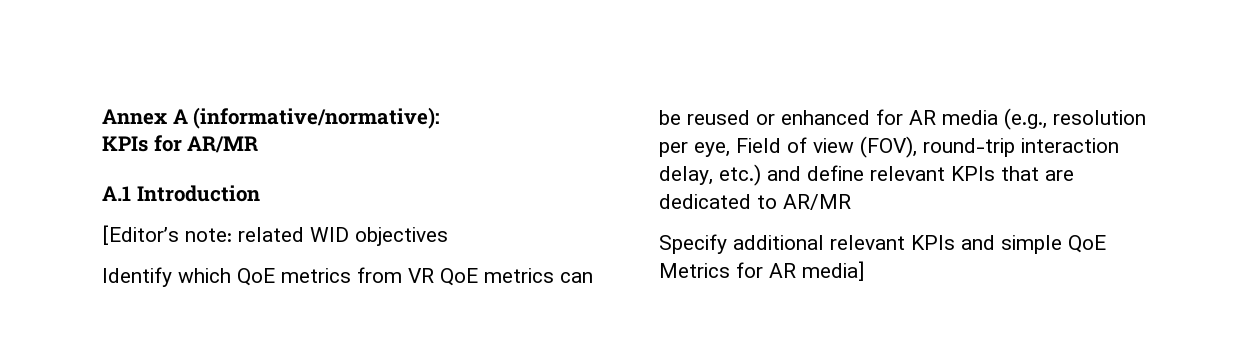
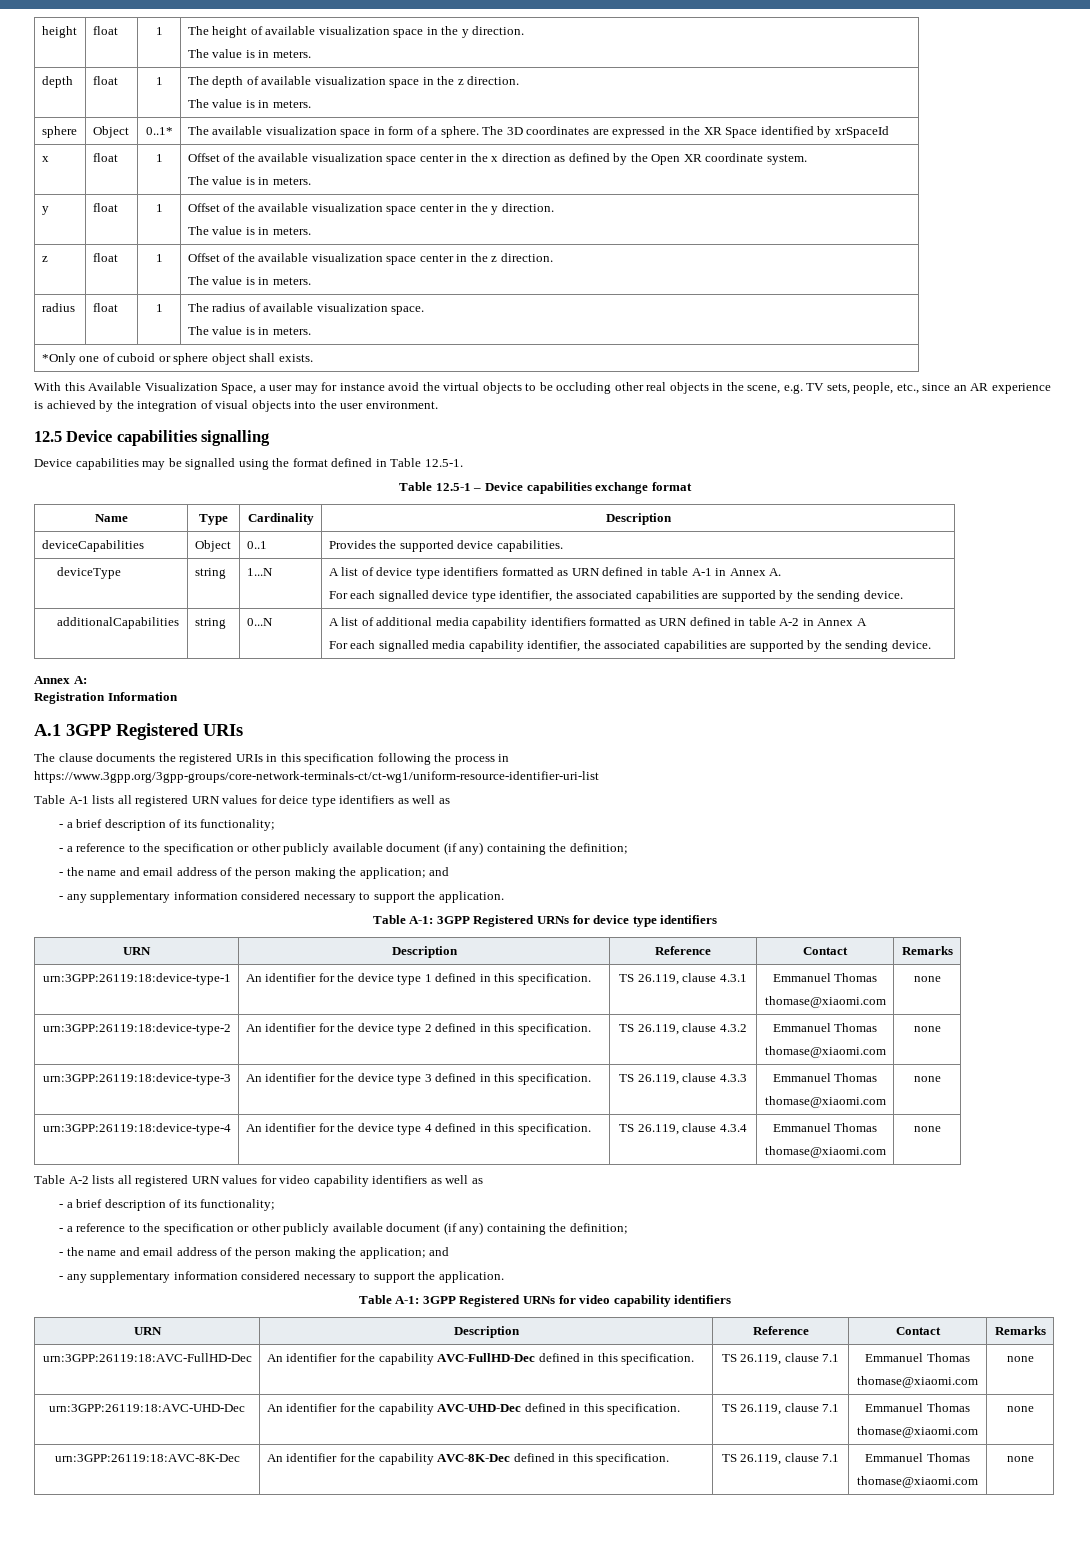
- Annex A (informative/normative):
- KPIs for AR/MR
- A.1 Introduction
- [Editor’s note: related WID objectives
- Identify which QoE metrics from VR QoE metrics can be reused or enhanced for AR media (e.g., resolution per eye, Field of view (FOV), round-trip interaction delay, etc.) and define relevant KPIs that are dedicated to AR/MR
- Specify additional relevant KPIs and simple QoE Metrics for AR media]
+ height | float | 1 | The height of available visualization space in the y direction.
+ The value is in meters.
+ depth | float | 1 | The depth of available visualization space in the z direction.
+ The value is in meters.
+ sphere | Object | 0..1* | The available visualization space in form of a sphere. The 3D coordinates are expressed in the XR Space identified by xrSpaceId
+ x | float | 1 | Offset of the available visualization space center in the x direction as defined by the Open XR coordinate system.
+ The value is in meters.
+ y | float | 1 | Offset of the available visualization space center in the y direction.
+ The value is in meters.
+ z | float | 1 | Offset of the available visualization space center in the z direction.
+ The value is in meters.
+ radius | float | 1 | The radius of available visualization space.
+ The value is in meters.
+ *Only one of cuboid or sphere object shall exists.
+ With this Available Visualization Space, a user may for instance avoid the virtual objects to be occluding other real objects in the scene, e.g. TV sets, people, etc., since an AR experience is achieved by the integration of visual objects into the user environment.
+ 12.5 Device capabilities signalling
+ Device capabilities may be signalled using the format defined in Table 12.5-1.
+ Table 12.5-1 – Device capabilities exchange format
+ Name | Type | Cardinality | Description
+ deviceCapabilities | Object | 0..1 | Provides the supported device capabilities.
+ deviceType | string | 1...N | A list of device type identifiers formatted as URN defined in table A-1 in Annex A.
+ For each signalled device type identifier, the associated capabilities are supported by the sending device.
+ additionalCapabilities | string | 0...N | A list of additional media capability identifiers formatted as URN defined in table A-2 in Annex A
+ For each signalled media capability identifier, the associated capabilities are supported by the sending device.
+ Annex A:
+ Registration Information
+ A.1 3GPP Registered URIs
+ The clause documents the registered URIs in this specification following the process in https://www.3gpp.org/3gpp-groups/core-network-terminals-ct/ct-wg1/uniform-resource-identifier-uri-list
+ Table A-1 lists all registered URN values for deice type identifiers as well as
+ - a brief description of its functionality;
+ - a reference to the specification or other publicly available document (if any) containing the definition;
+ - the name and email address of the person making the application; and
+ - any supplementary information considered necessary to support the application.
+ Table A-1: 3GPP Registered URNs for device type identifiers
+ URN | Description | Reference | Contact | Remarks
+ urn:3GPP:26119:18:device-type-1 | An identifier for the device type 1 defined in this specification. | TS 26.119, clause 4.3.1 | Emmanuel Thomas
+ thomase@xiaomi.com | none
+ urn:3GPP:26119:18:device-type-2 | An identifier for the device type 2 defined in this specification. | TS 26.119, clause 4.3.2 | Emmanuel Thomas
+ thomase@xiaomi.com | none
+ urn:3GPP:26119:18:device-type-3 | An identifier for the device type 3 defined in this specification. | TS 26.119, clause 4.3.3 | Emmanuel Thomas
+ thomase@xiaomi.com | none
+ urn:3GPP:26119:18:device-type-4 | An identifier for the device type 4 defined in this specification. | TS 26.119, clause 4.3.4 | Emmanuel Thomas
+ thomase@xiaomi.com | none
+ Table A-2 lists all registered URN values for video capability identifiers as well as
+ - a brief description of its functionality;
+ - a reference to the specification or other publicly available document (if any) containing the definition;
+ - the name and email address of the person making the application; and
+ - any supplementary information considered necessary to support the application.
+ Table A-1: 3GPP Registered URNs for video capability identifiers
+ URN | Description | Reference | Contact | Remarks
+ urn:3GPP:26119:18:AVC-FullHD-Dec | An identifier for the capability AVC-FullHD-Dec defined in this specification. | TS 26.119, clause 7.1 | Emmanuel Thomas
+ thomase@xiaomi.com | none
+ urn:3GPP:26119:18:AVC-UHD-Dec | An identifier for the capability AVC-UHD-Dec defined in this specification. | TS 26.119, clause 7.1 | Emmanuel Thomas
+ thomase@xiaomi.com | none
+ urn:3GPP:26119:18:AVC-8K-Dec | An identifier for the capability AVC-8K-Dec defined in this specification. | TS 26.119, clause 7.1 | Emmanuel Thomas
+ thomase@xiaomi.com | none

